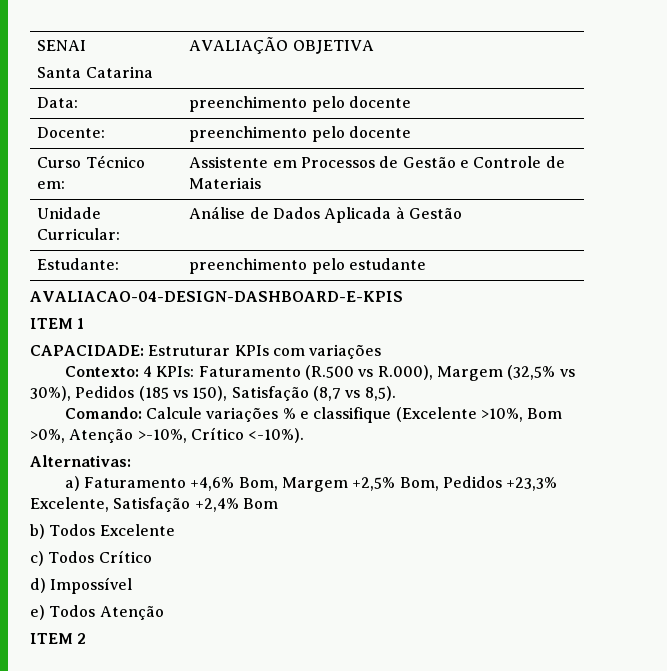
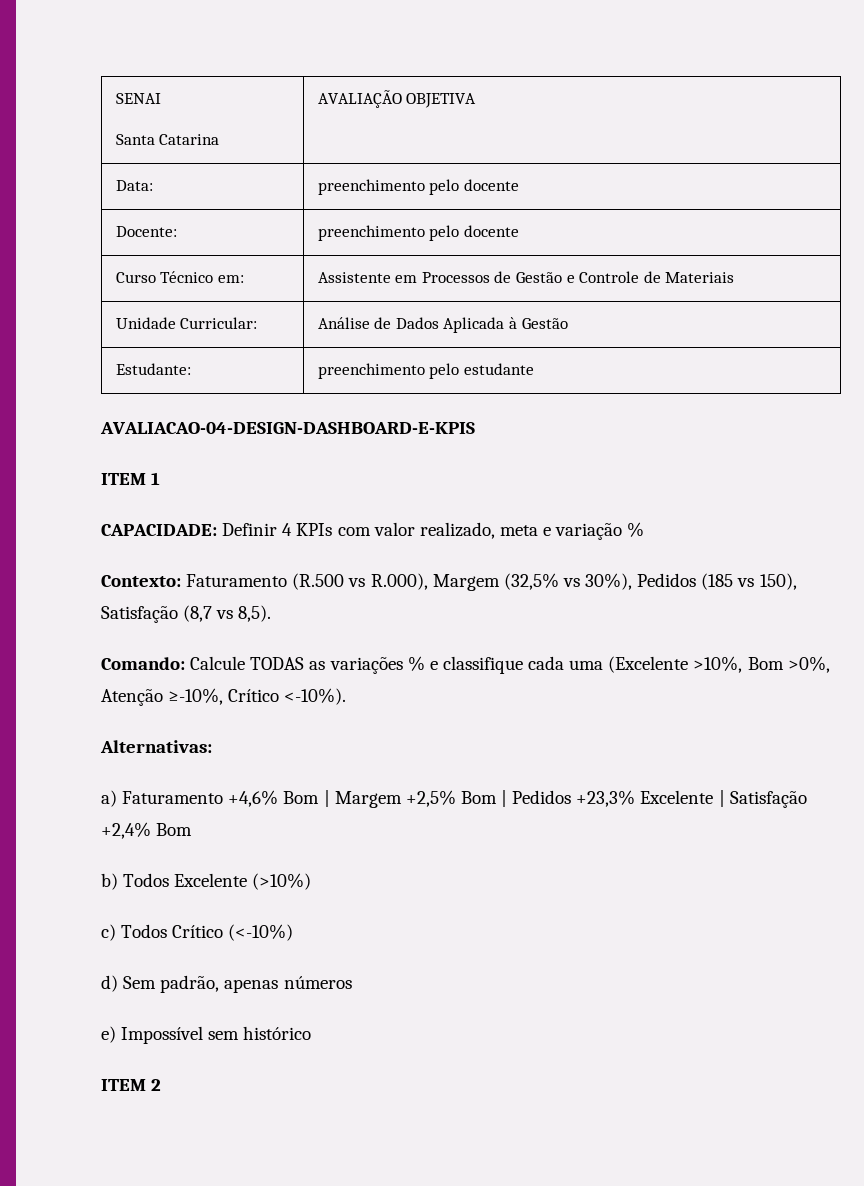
- CAPACIDADE: Estruturar KPIs com variações
+ CAPACIDADE: Definir 4 KPIs com valor realizado, meta e variação %
- Contexto: 4 KPIs: Faturamento (R.500 vs R.000), Margem (32,5% vs 30%), Pedidos (185 vs 150), Satisfação (8,7 vs 8,5).
+ Contexto: Faturamento (R.500 vs R.000), Margem (32,5% vs 30%), Pedidos (185 vs 150), Satisfação (8,7 vs 8,5).
- Comando: Calcule variações % e classifique (Excelente >10%, Bom >0%, Atenção >-10%, Crítico <-10%).
+ Comando: Calcule TODAS as variações % e classifique cada uma (Excelente >10%, Bom >0%, Atenção ≥-10%, Crítico <-10%).
- a) Faturamento +4,6% Bom, Margem +2,5% Bom, Pedidos +23,3% Excelente, Satisfação +2,4% Bom
+ a) Faturamento +4,6% Bom | Margem +2,5% Bom | Pedidos +23,3% Excelente | Satisfação +2,4% Bom
- b) Todos Excelente
+ b) Todos Excelente (>10%)
- c) Todos Crítico
+ c) Todos Crítico (<-10%)
- d) Impossível
- e) Todos Atenção
+ d) Sem padrão, apenas números
+ e) Impossível sem histórico

